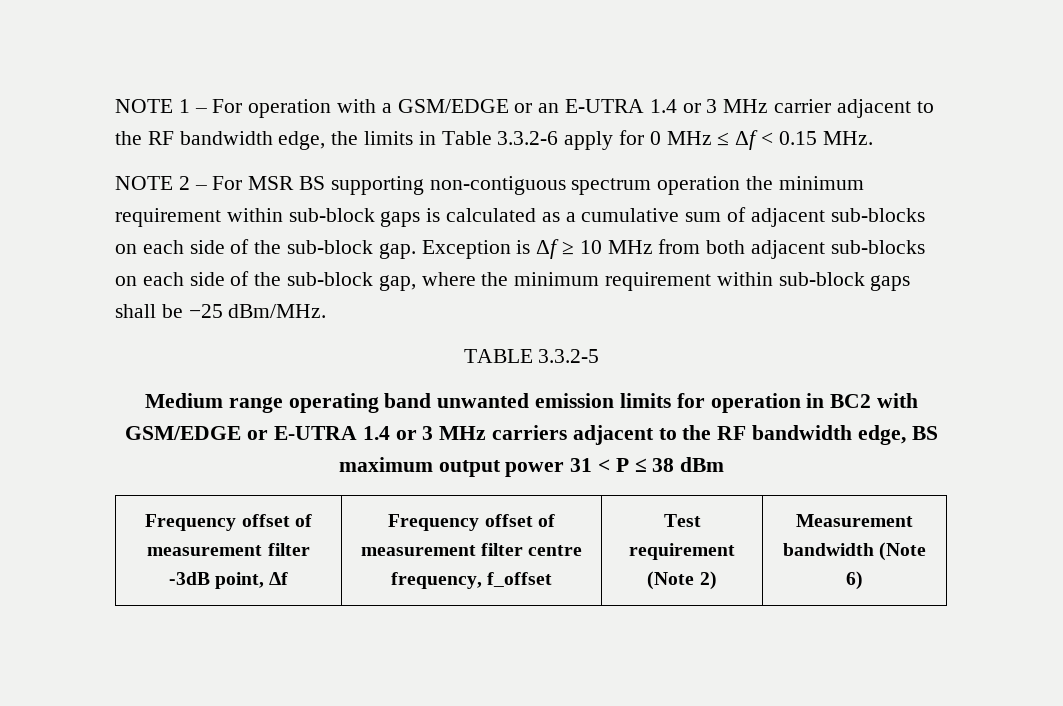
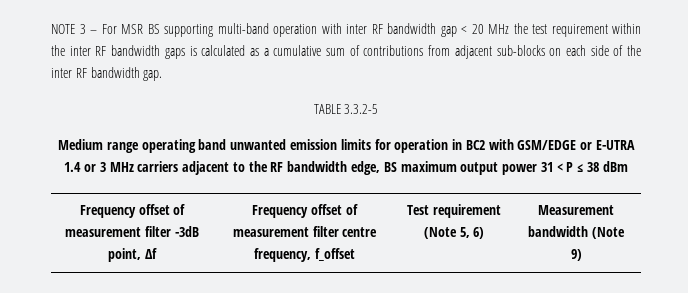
- NOTE 1 – For operation with a GSM/EDGE or an E-UTRA 1.4 or 3 MHz carrier adjacent to the RF bandwidth edge, the limits in Table 3.3.2-6 apply for 0 MHz ≤ Δf < 0.15 MHz.
- NOTE 2 – For MSR BS supporting non-contiguous spectrum operation the minimum requirement within sub-block gaps is calculated as a cumulative sum of adjacent sub-blocks on each side of the sub-block gap. Exception is Δf ≥ 10 MHz from both adjacent sub-blocks on each side of the sub-block gap, where the minimum requirement within sub-block gaps shall be −25 dBm/MHz.
+ NOTE 3 – For MSR BS supporting multi-band operation with inter RF bandwidth gap < 20 MHz the test requirement within the inter RF bandwidth gaps is calculated as a cumulative sum of contributions from adjacent sub-blocks on each side of the inter RF bandwidth gap.
- Frequency offset of measurement filter -3dB point, Δf | Frequency offset of measurement filter centre frequency, f_offset | Test requirement (Note 2) | Measurement bandwidth (Note 6)
+ Frequency offset of measurement filter -3dB point, Δf | Frequency offset of measurement filter centre frequency, f_offset | Test requirement (Note 5, 6) | Measurement bandwidth (Note 9)

